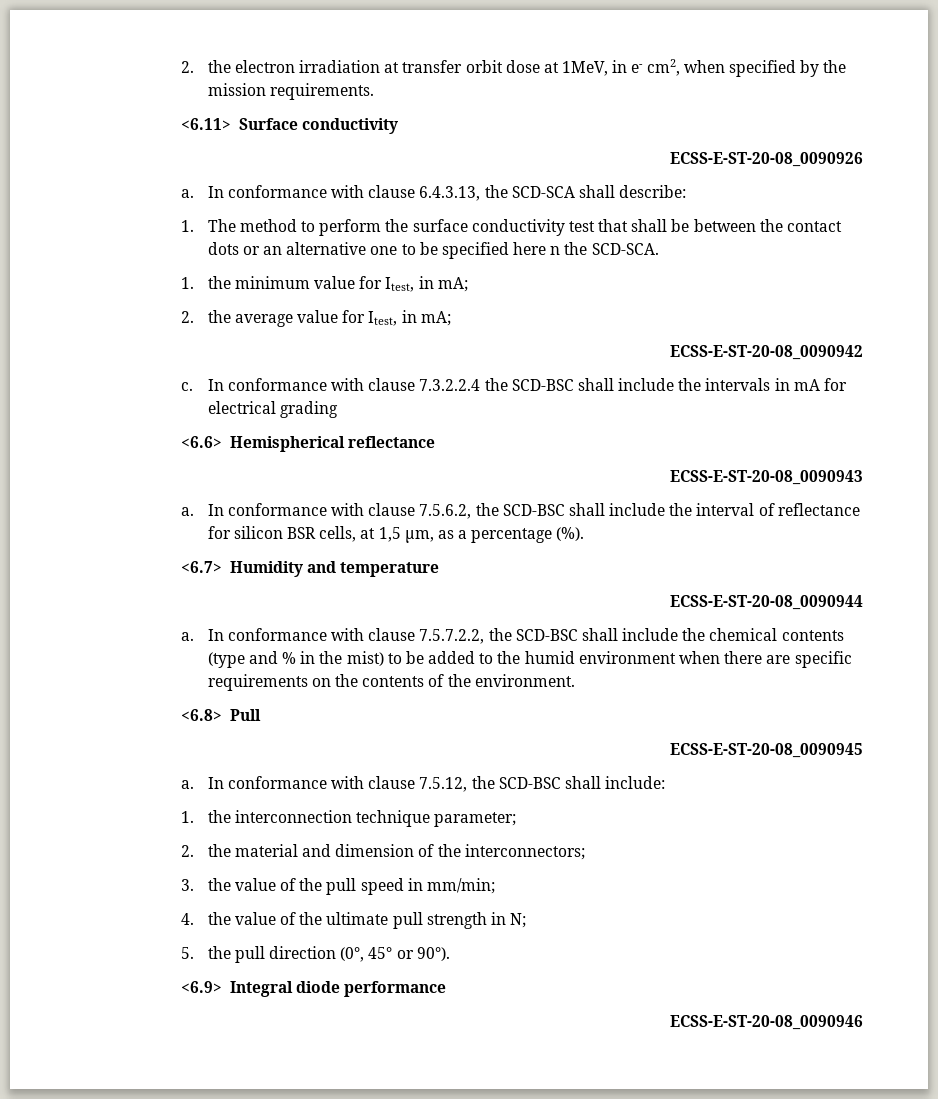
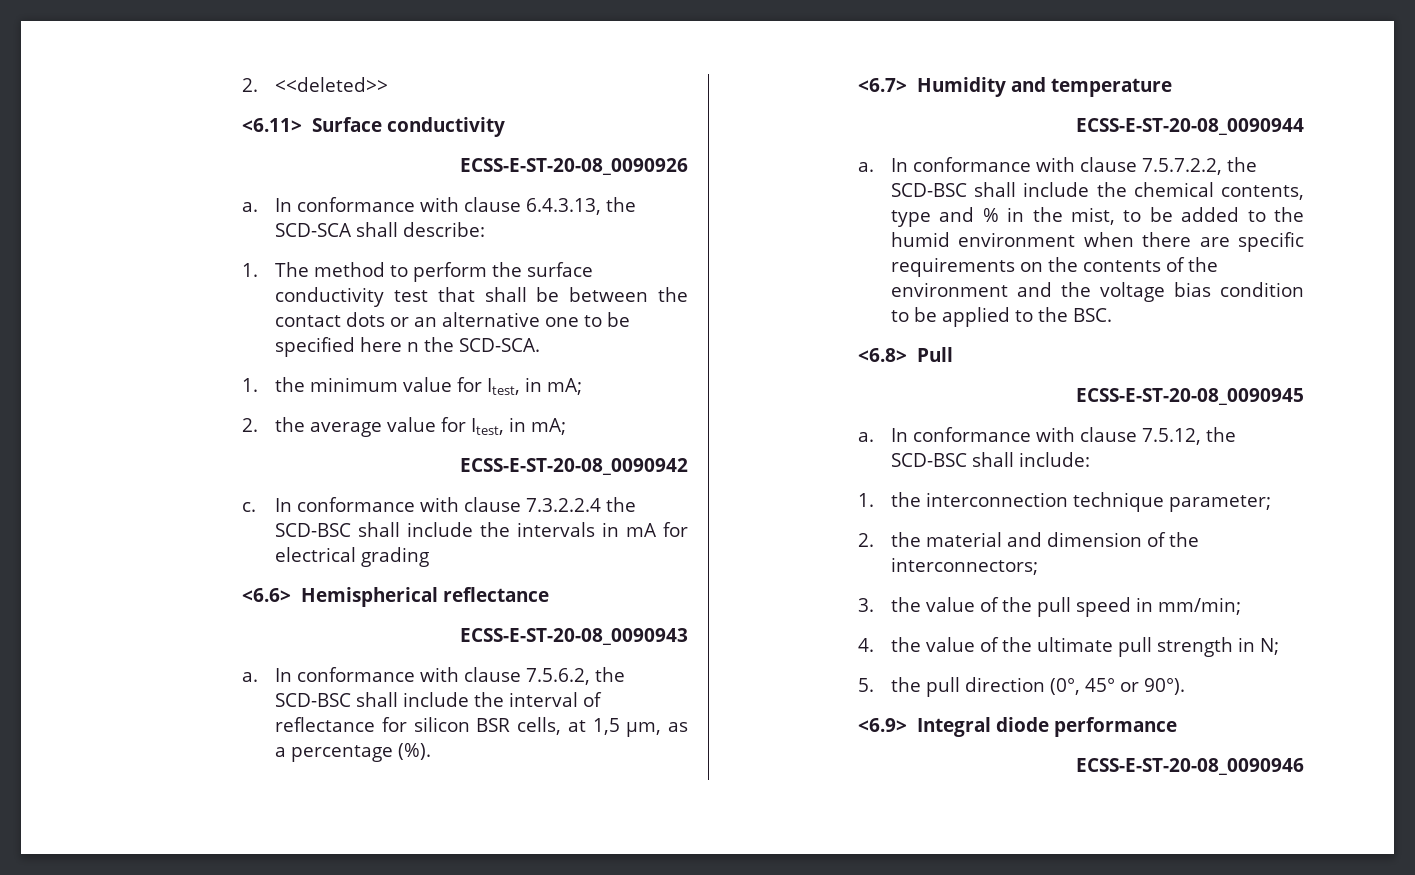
- 2. the electron irradiation at transfer orbit dose at 1MeV, in e- cm2, when specified by the mission requirements.
+ 2. <<deleted>>
- In conformance with clause 7.5.7.2.2, the SCD-BSC shall include the chemical contents (type and % in the mist) to be added to the humid environment when there are specific requirements on the contents of the environment.
+ In conformance with clause 7.5.7.2.2, the SCD-BSC shall include the chemical contents, type and % in the mist, to be added to the humid environment when there are specific requirements on the contents of the environment and the voltage bias condition to be applied to the BSC.

